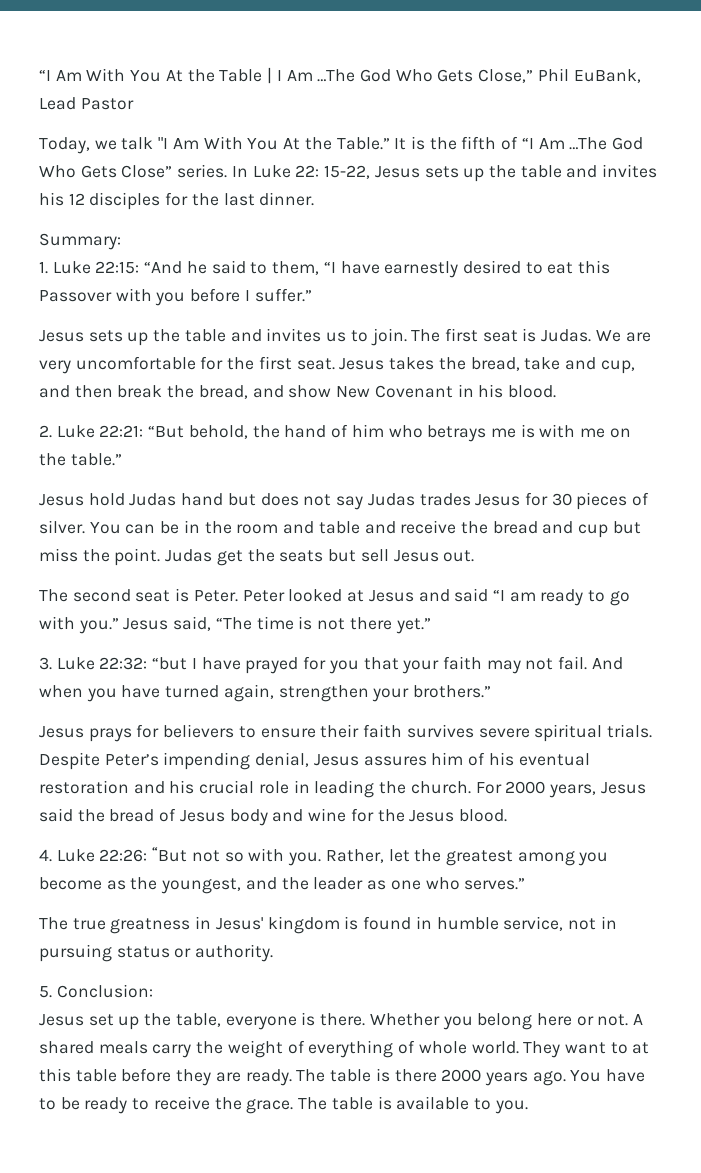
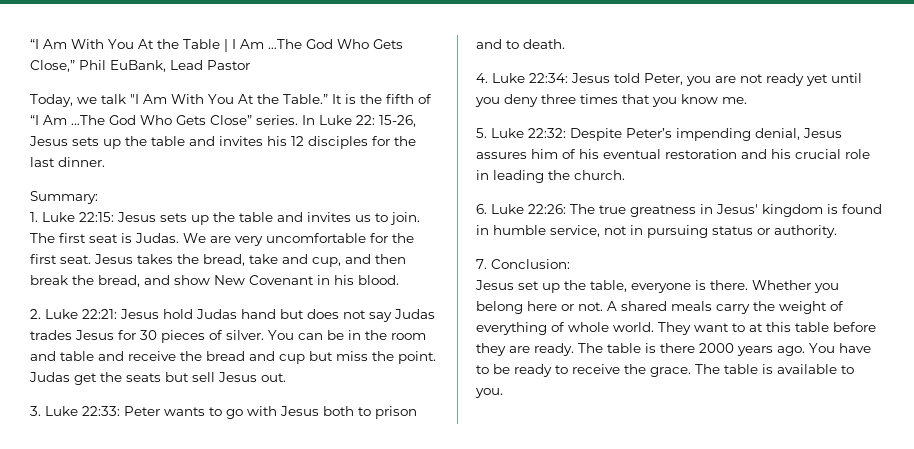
- In Luke 22: 15-22, Jesus sets up the table and invites his 12 disciples for the last dinner.
+ In Luke 22: 15-26, Jesus sets up the table and invites his 12 disciples for the last dinner.
- 1. Luke 22:15: “And he said to them, “I have earnestly desired to eat this Passover with you before I suffer.”
- Jesus sets up the table and invites us to join.
+ 1. Luke 22:15: Jesus sets up the table and invites us to join.
- 2. Luke 22:21: “But behold, the hand of him who betrays me is with me on the table.”
- Jesus hold Judas hand but does not say Judas trades Jesus for 30 pieces of silver.
+ 2. Luke 22:21: Jesus hold Judas hand but does not say Judas trades Jesus for 30 pieces of silver.
- The second seat is Peter. Peter looked at Jesus and said “I am ready to go with you.” Jesus said, “The time is not there yet.”
- 3. Luke 22:32: “but I have prayed for you that your faith may not fail. And when you have turned again, strengthen your brothers.”
- Jesus prays for believers to ensure their faith survives severe spiritual trials. Despite Peter’s impending denial, Jesus assures him of his eventual restoration and his crucial role in leading the church. For 2000 years, Jesus said the bread of Jesus body and wine for the Jesus blood.
- 4. Luke 22:26: “But not so with you. Rather, let the greatest among you become as the youngest, and the leader as one who serves.”
- The true greatness in Jesus' kingdom is found in humble service, not in pursuing status or authority.
+ 3. Luke 22:33: Peter wants to go with Jesus both to prison and to death.
+ 4. Luke 22:34: Jesus told Peter, you are not ready yet until you deny three times that you know me.
+ 5. Luke 22:32: Despite Peter’s impending denial, Jesus assures him of his eventual restoration and his crucial role in leading the church.
+ 6. Luke 22:26: The true greatness in Jesus' kingdom is found in humble service, not in pursuing status or authority.
- 5. Conclusion:
+ 7. Conclusion:

